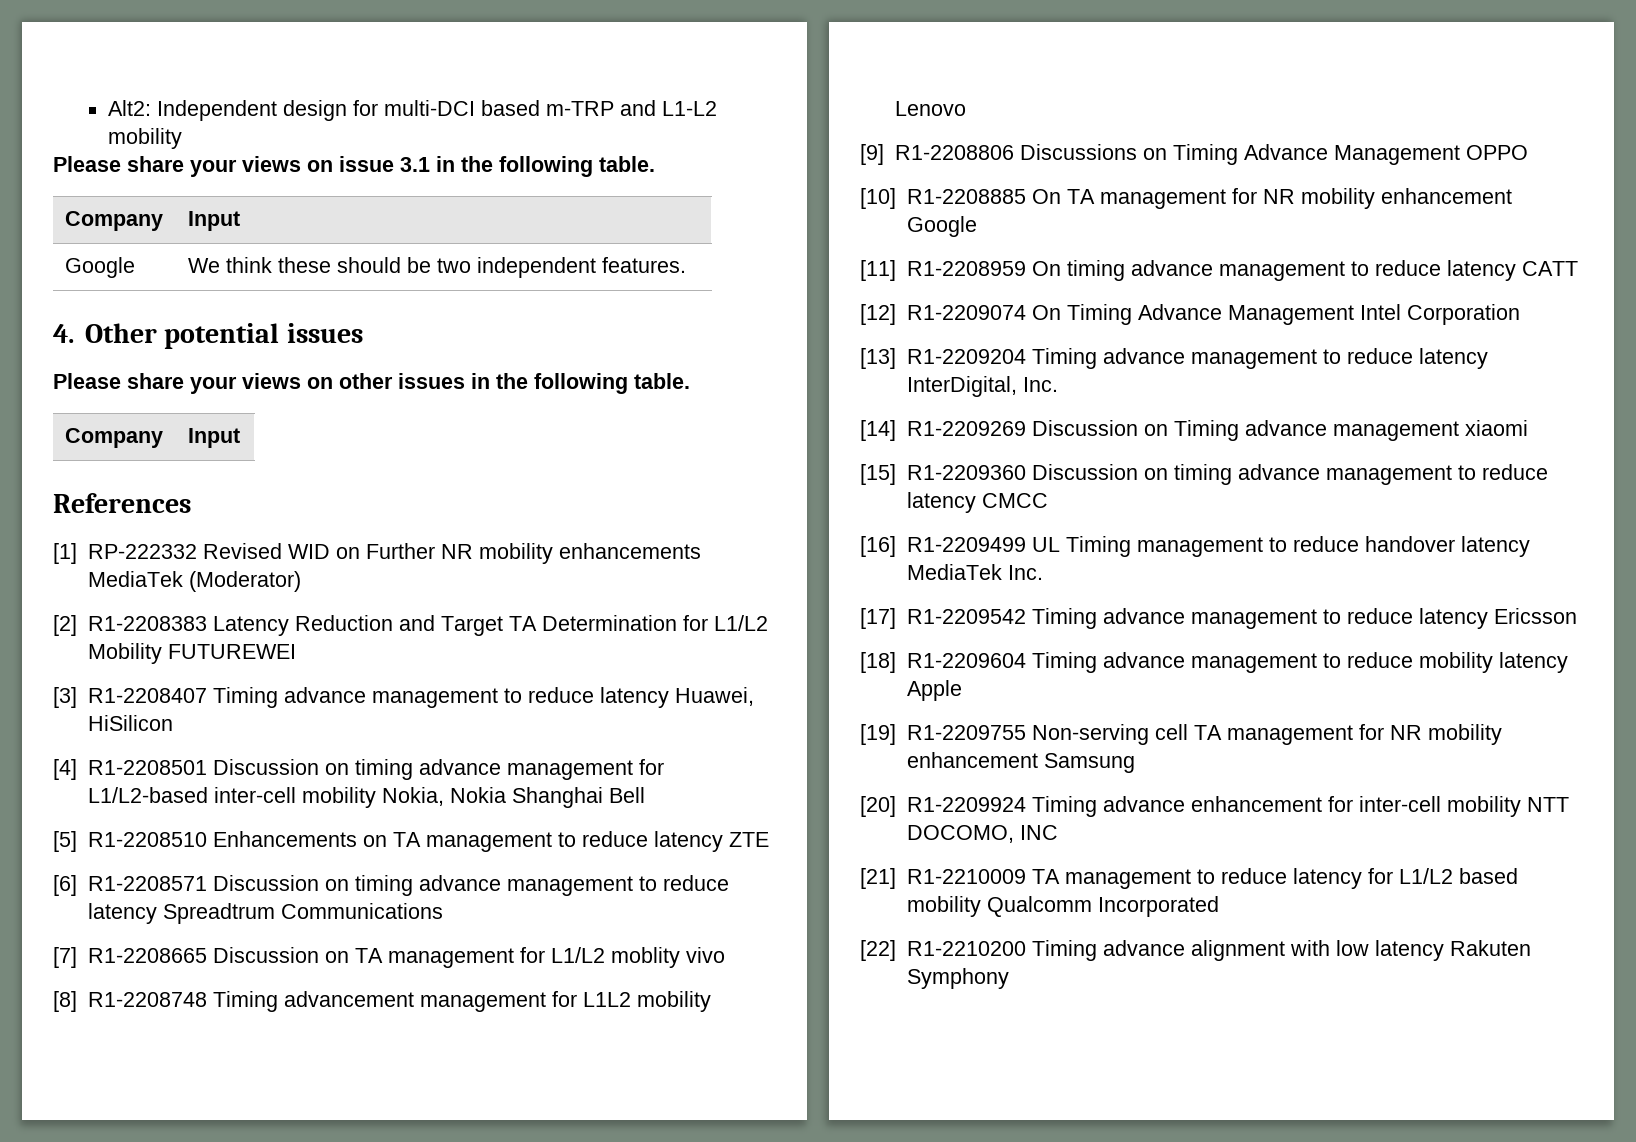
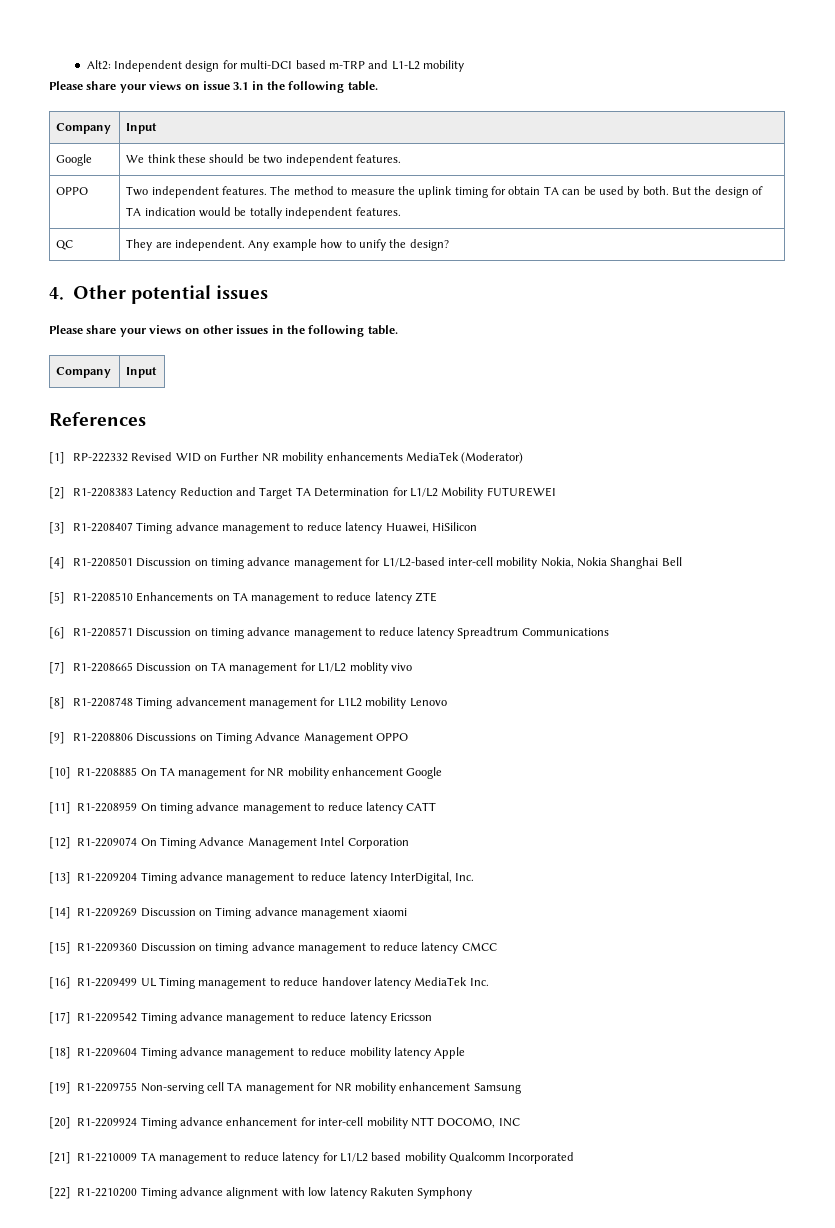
+ OPPO | Two independent features. The method to measure the uplink timing for obtain TA can be used by both. But the design of TA indication would be totally independent features.
+ QC | They are independent. Any example how to unify the design?

